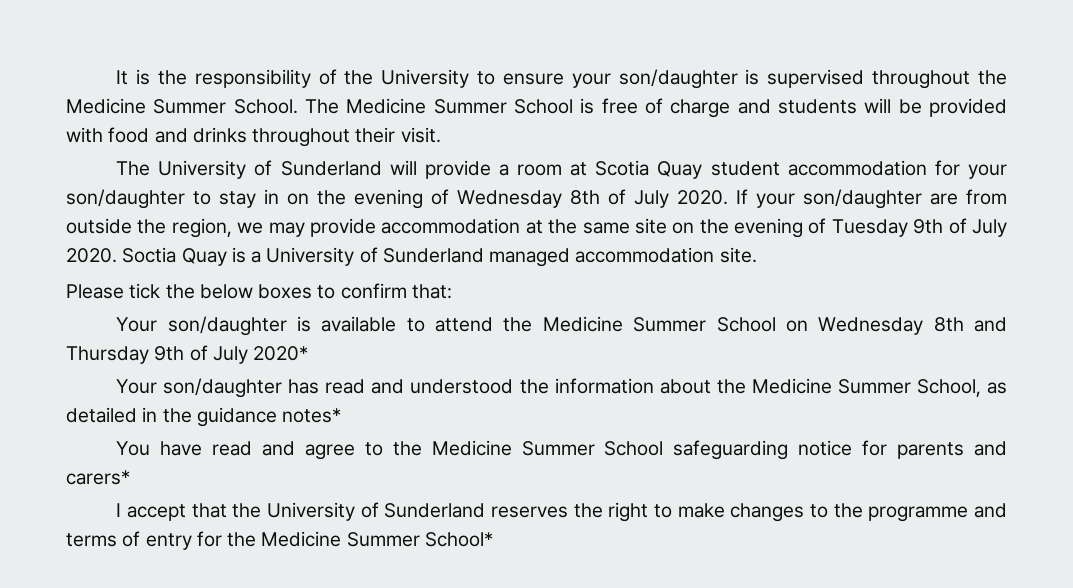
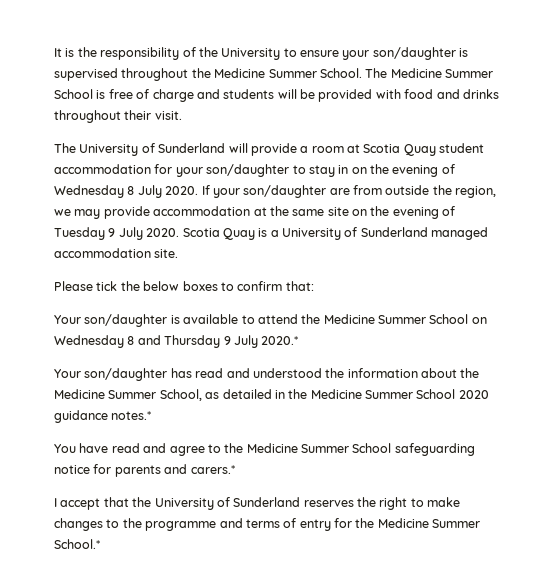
- The University of Sunderland will provide a room at Scotia Quay student accommodation for your son/daughter to stay in on the evening of Wednesday 8th of July 2020.
+ The University of Sunderland will provide a room at Scotia Quay student accommodation for your son/daughter to stay in on the evening of Wednesday 8 July 2020.
- If your son/daughter are from outside the region, we may provide accommodation at the same site on the evening of Tuesday 9th of July 2020. Soctia Quay is a University of Sunderland managed accommodation site.
+ If your son/daughter are from outside the region, we may provide accommodation at the same site on the evening of Tuesday 9 July 2020. Scotia Quay is a University of Sunderland managed accommodation site.
- Your son/daughter is available to attend the Medicine Summer School on Wednesday 8th and Thursday 9th of July 2020*
+ Your son/daughter is available to attend the Medicine Summer School on Wednesday 8 and Thursday 9 July 2020.*
- Your son/daughter has read and understood the information about the Medicine Summer School, as detailed in the guidance notes*
+ Your son/daughter has read and understood the information about the Medicine Summer School, as detailed in the Medicine Summer School 2020 guidance notes.*
- You have read and agree to the Medicine Summer School safeguarding notice for parents and carers*
+ You have read and agree to the Medicine Summer School safeguarding notice for parents and carers.*
- I accept that the University of Sunderland reserves the right to make changes to the programme and terms of entry for the Medicine Summer School*
+ I accept that the University of Sunderland reserves the right to make changes to the programme and terms of entry for the Medicine Summer School.*

